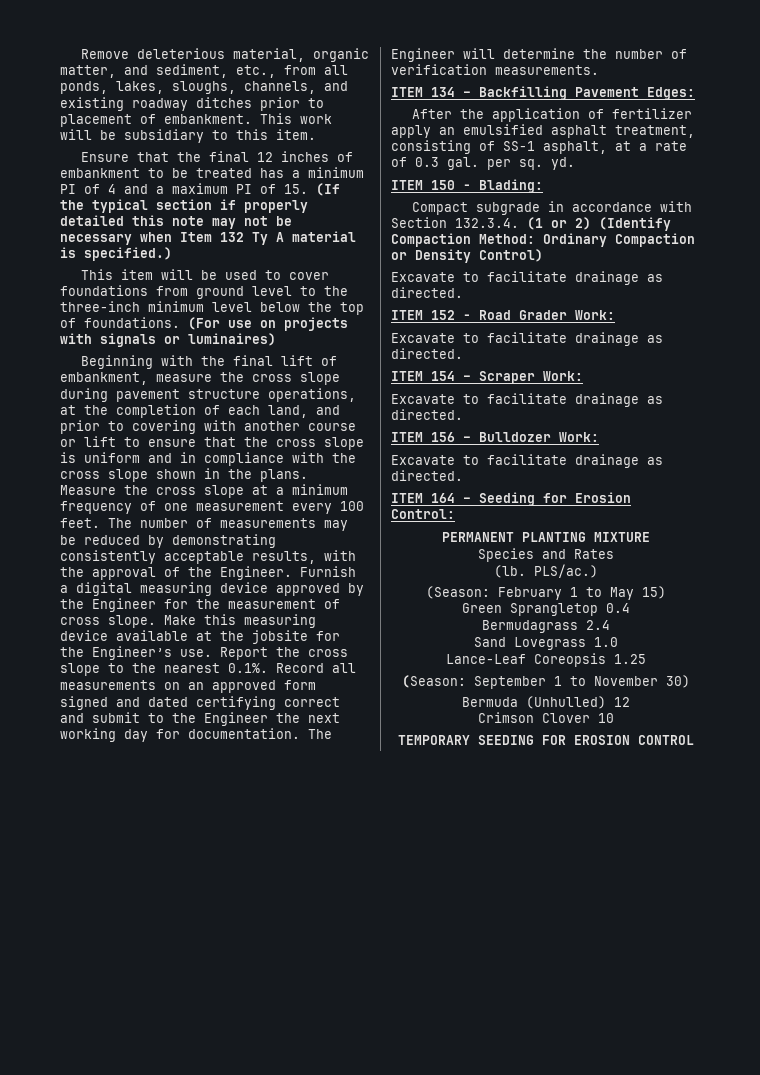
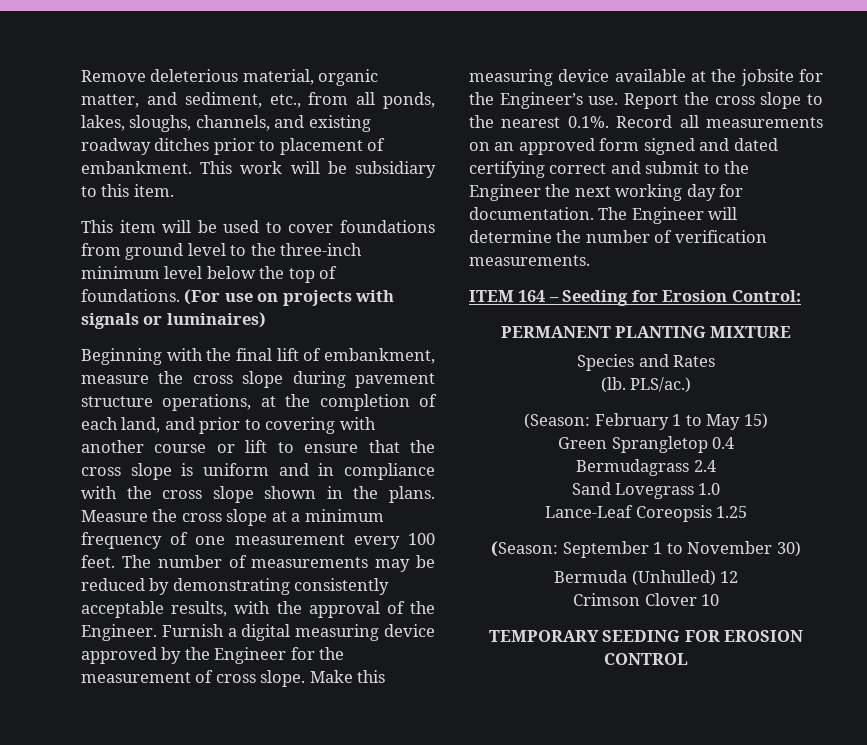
- Ensure that the final 12 inches of embankment to be treated has a minimum PI of 4 and a maximum PI of 15. (If the typical section if properly detailed this note may not be necessary when Item 132 Ty A material is specified.)
- ITEM 134 – Backfilling Pavement Edges:
- After the application of fertilizer apply an emulsified asphalt treatment, consisting of SS-1 asphalt, at a rate of 0.3 gal. per sq. yd.
- ITEM 150 - Blading:
- Compact subgrade in accordance with Section 132.3.4. (1 or 2) (Identify Compaction Method: Ordinary Compaction or Density Control)
- Excavate to facilitate drainage as directed.
- ITEM 152 - Road Grader Work:
- Excavate to facilitate drainage as directed.
- ITEM 154 – Scraper Work:
- Excavate to facilitate drainage as directed.
- ITEM 156 – Bulldozer Work:
- Excavate to facilitate drainage as directed.

